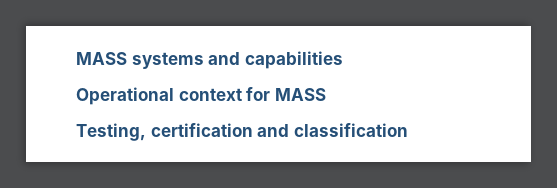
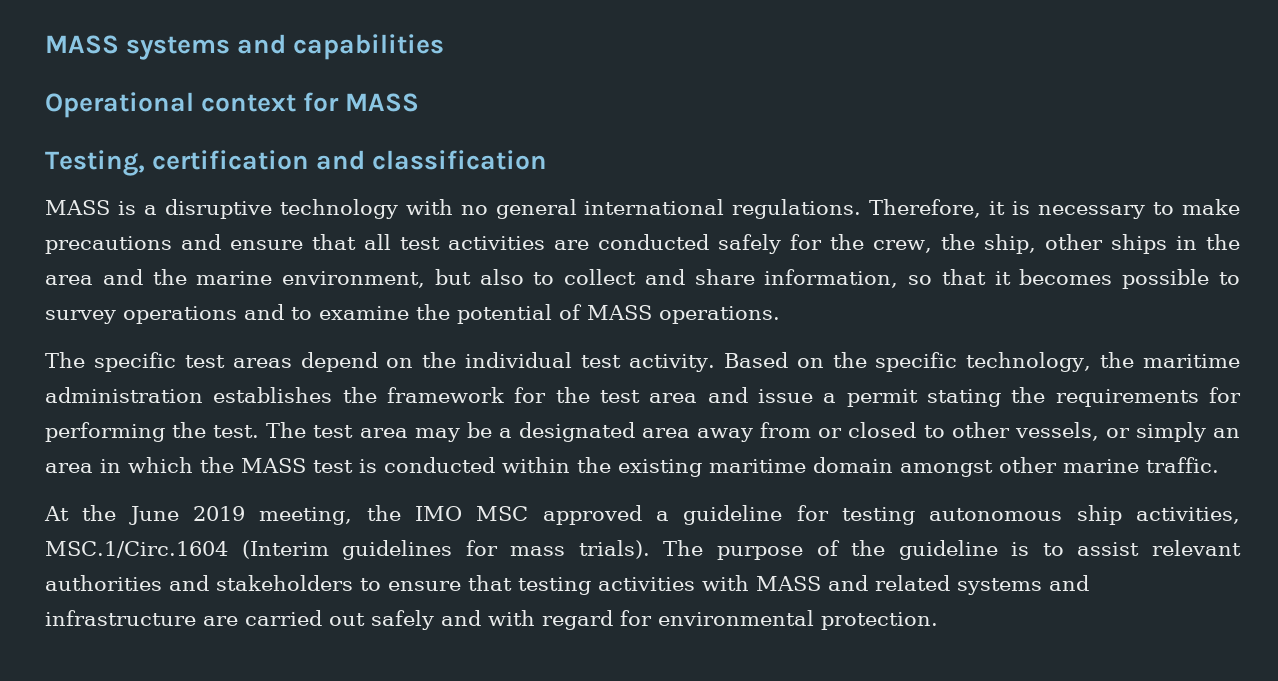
+ MASS is a disruptive technology with no general international regulations. Therefore, it is necessary to make precautions and ensure that all test activities are conducted safely for the crew, the ship, other ships in the area and the marine environment, but also to collect and share information, so that it becomes possible to survey operations and to examine the potential of MASS operations.
+ The specific test areas depend on the individual test activity. Based on the specific technology, the maritime administration establishes the framework for the test area and issue a permit stating the requirements for performing the test. The test area may be a designated area away from or closed to other vessels, or simply an area in which the MASS test is conducted within the existing maritime domain amongst other marine traffic.
+ At the June 2019 meeting, the IMO MSC approved a guideline for testing autonomous ship activities, MSC.1/Circ.1604 (Interim guidelines for mass trials). The purpose of the guideline is to assist relevant authorities and stakeholders to ensure that testing activities with MASS and related systems and infrastructure are carried out safely and with regard for environmental protection.

